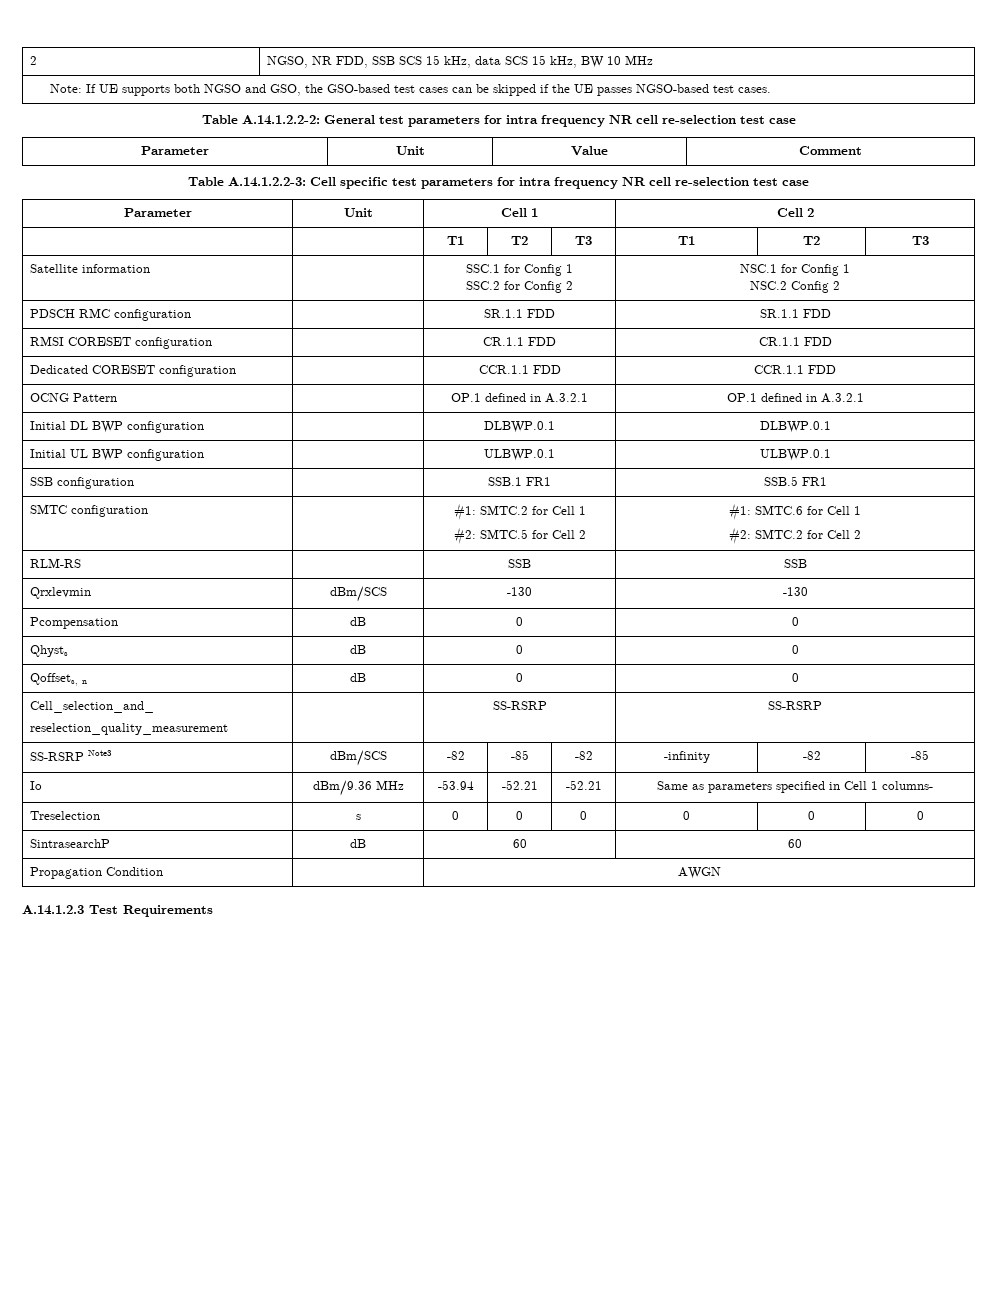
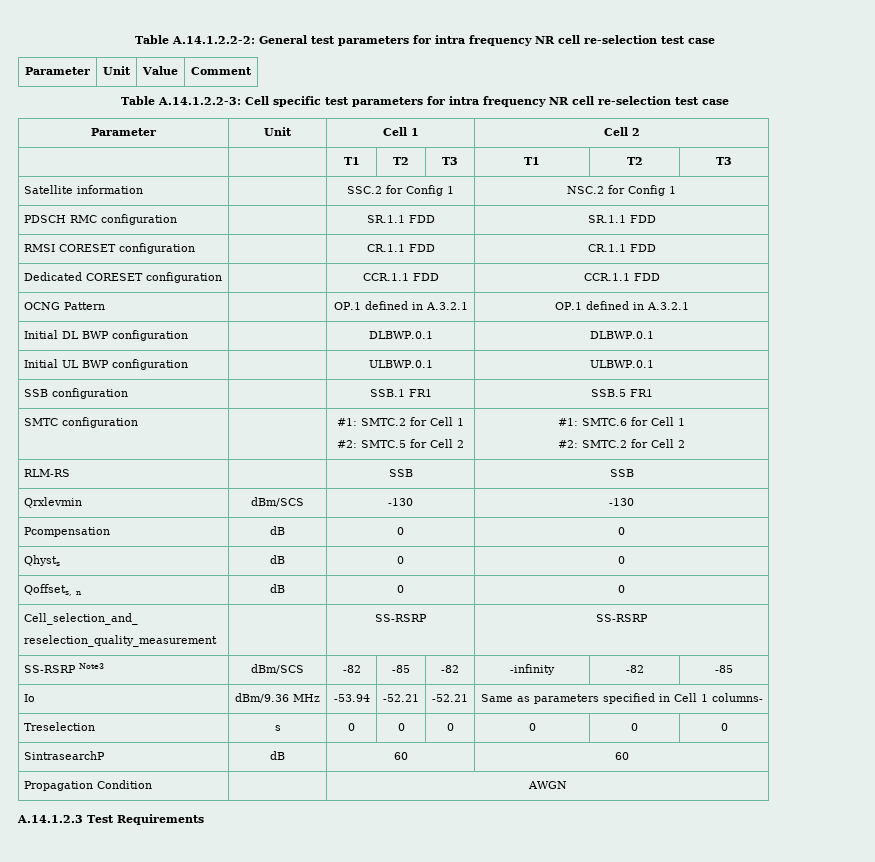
- 2 | NGSO, NR FDD, SSB SCS 15 kHz, data SCS 15 kHz, BW 10 MHz
- Note: If UE supports both NGSO and GSO, the GSO-based test cases can be skipped if the UE passes NGSO-based test cases.
- Satellite information | | SSC.1 for Config 1
- SSC.2 for Config 2 | NSC.1 for Config 1
- NSC.2 Config 2
+ Satellite information | | SSC.2 for Config 1 | NSC.2 for Config 1

